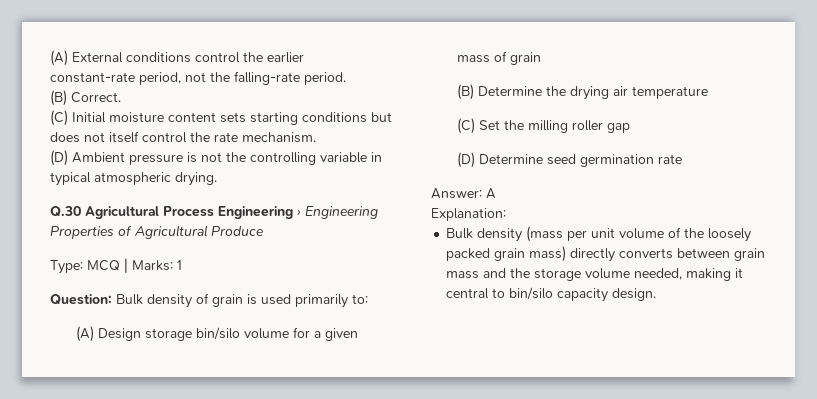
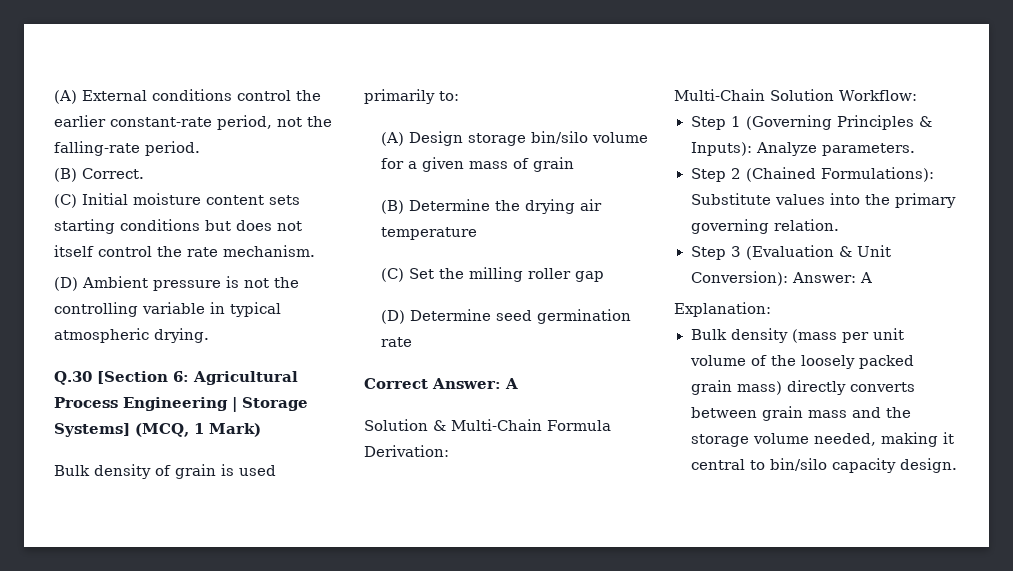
- Q.30 Agricultural Process Engineering › Engineering Properties of Agricultural Produce
- Type: MCQ | Marks: 1
- Question: Bulk density of grain is used primarily to:
+ Q.30 [Section 6: Agricultural Process Engineering | Storage Systems] (MCQ, 1 Mark)
+ Bulk density of grain is used primarily to:
- Answer: A
+ Correct Answer: A
+ Solution & Multi-Chain Formula Derivation:
+ Multi-Chain Solution Workflow:
+ Step 1 (Governing Principles & Inputs): Analyze parameters.
+ Step 2 (Chained Formulations): Substitute values into the primary governing relation.
+ Step 3 (Evaluation & Unit Conversion): Answer: A

